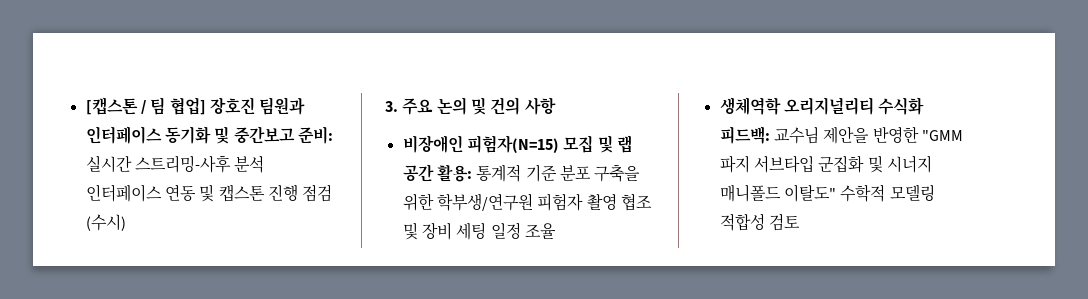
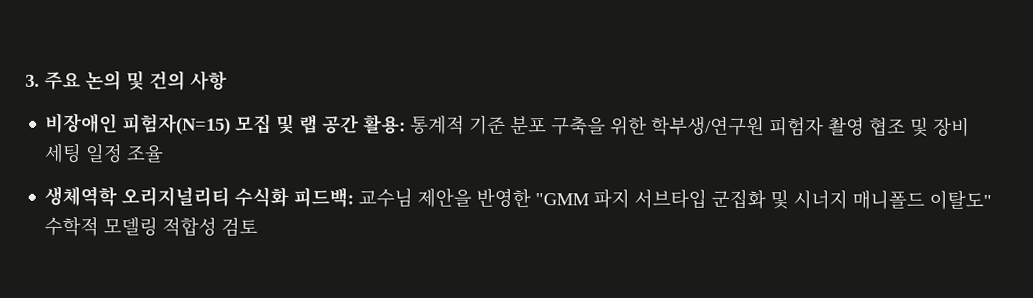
- [캡스톤 / 팀 협업] 장호진 팀원과 인터페이스 동기화 및 중간보고 준비: 실시간 스트리밍-사후 분석 인터페이스 연동 및 캡스톤 진행 점검 (수시)

